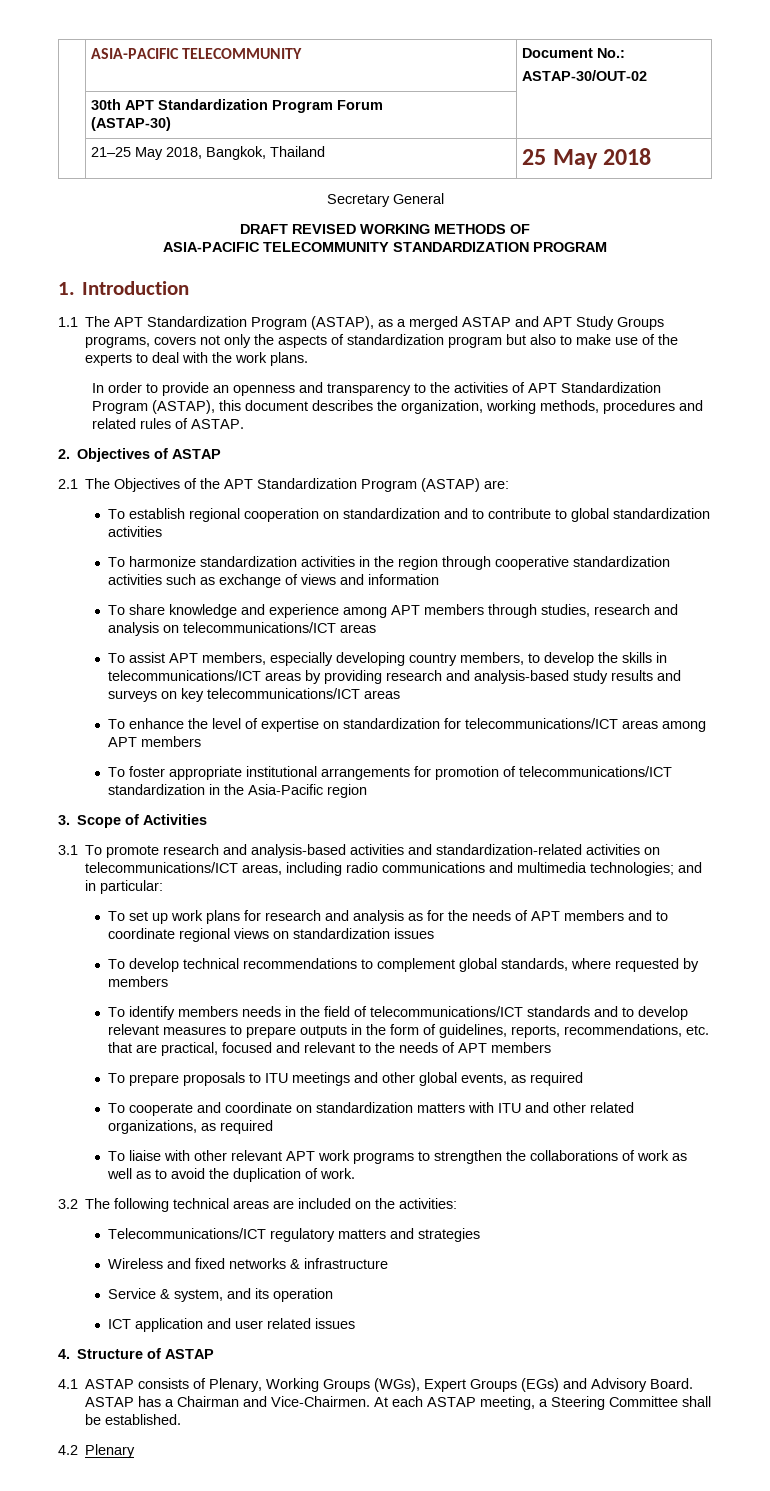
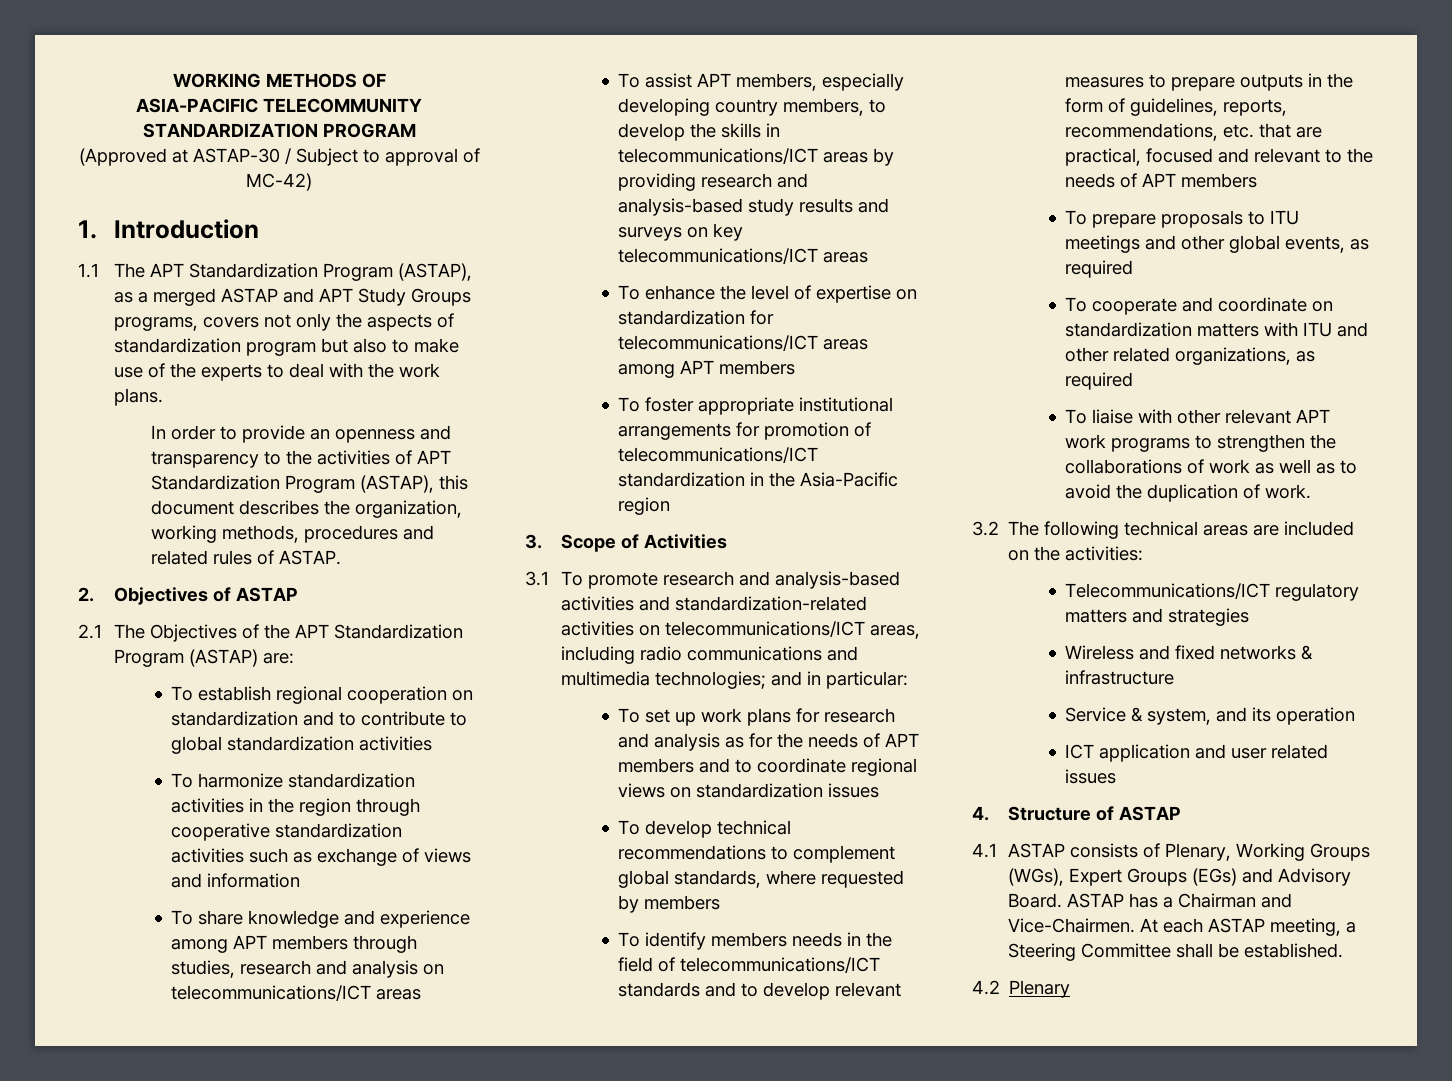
- | ASIA-PACIFIC TELECOMMUNITY | Document No.:
- ASTAP-30/OUT-02
- | 30th APT Standardization Program Forum
- (ASTAP-30) |
- | 21–25 May 2018, Bangkok, Thailand | 25 May 2018
- Secretary General
- DRAFT REVISED WORKING METHODS OF
+ WORKING METHODS OF
+ (Approved at ASTAP-30 / Subject to approval of MC-42)

